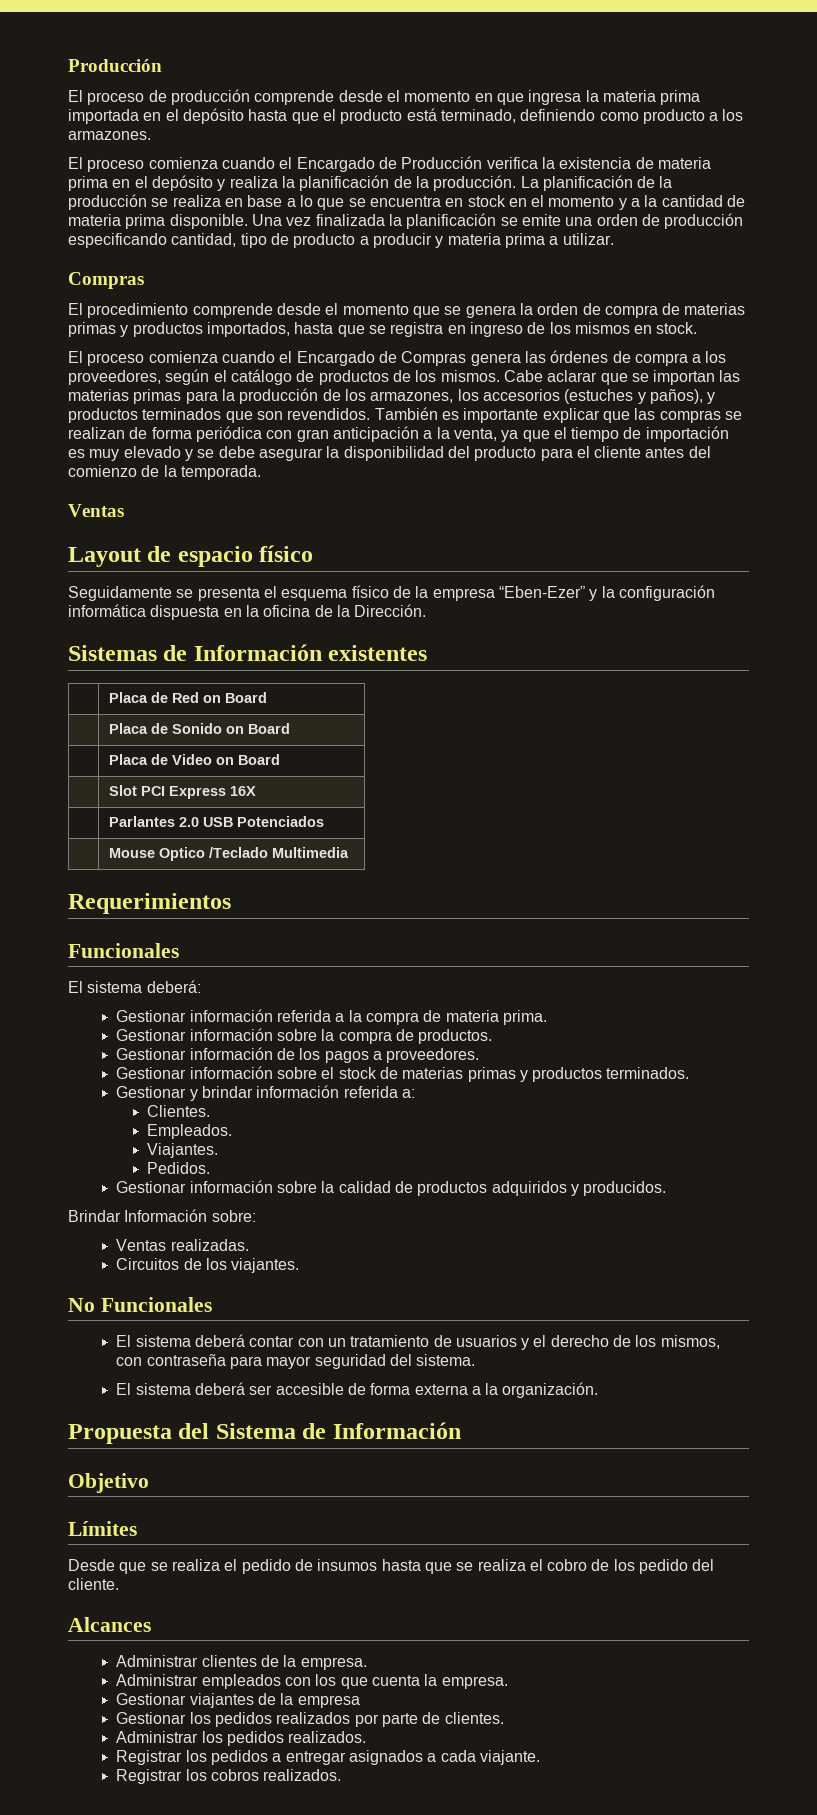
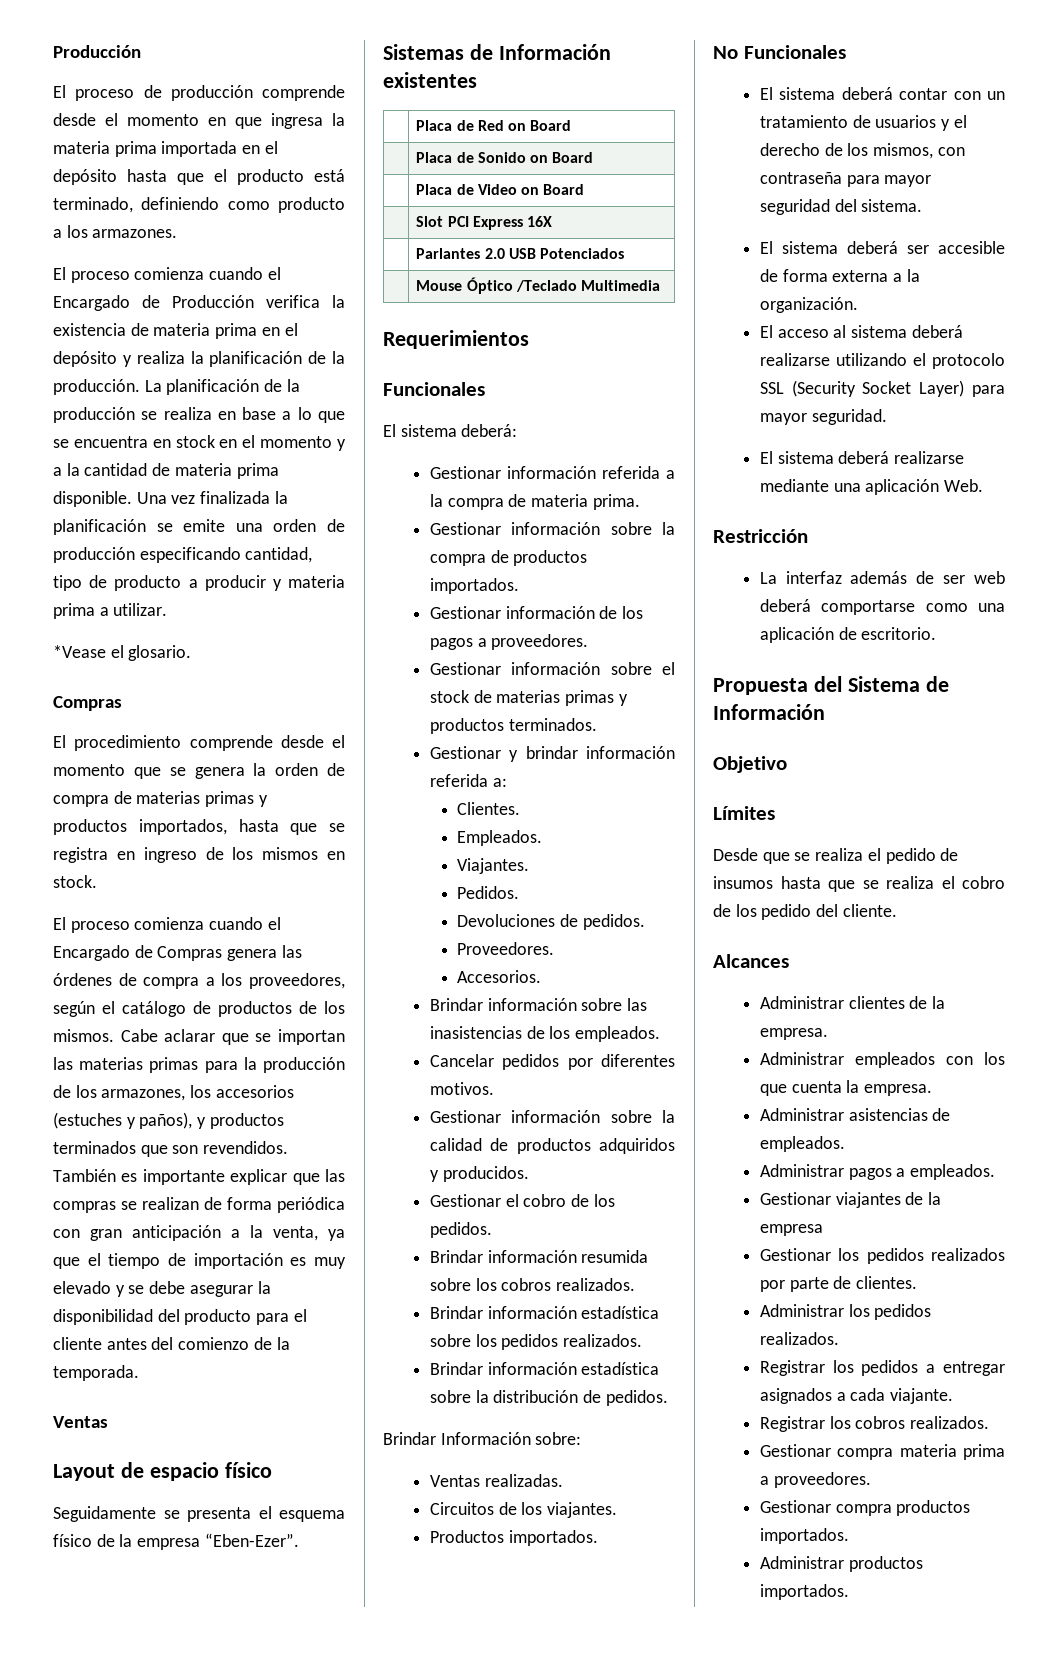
+ *Vease el glosario.
- Seguidamente se presenta el esquema físico de la empresa “Eben-Ezer” y la configuración informática dispuesta en la oficina de la Dirección.
+ Seguidamente se presenta el esquema físico de la empresa “Eben-Ezer”.
- | Mouse Optico /Teclado Multimedia
+ | Mouse Óptico /Teclado Multimedia
- Gestionar información sobre la compra de productos.
+ Gestionar información sobre la compra de productos importados.
+ Devoluciones de pedidos.
+ Proveedores.
+ Accesorios.
+ Brindar información sobre las inasistencias de los empleados.
+ Cancelar pedidos por diferentes motivos.
+ Gestionar el cobro de los pedidos.
+ Brindar información resumida sobre los cobros realizados.
+ Brindar información estadística sobre los pedidos realizados.
+ Brindar información estadística sobre la distribución de pedidos.
+ Productos importados.
+ El acceso al sistema deberá realizarse utilizando el protocolo SSL (Security Socket Layer) para mayor seguridad.
+ El sistema deberá realizarse mediante una aplicación Web.
+ Restricción
+ La interfaz además de ser web deberá comportarse como una aplicación de escritorio.
+ Administrar asistencias de empleados.
+ Administrar pagos a empleados.
+ Gestionar compra materia prima a proveedores.
+ Gestionar compra productos importados.
+ Administrar productos importados.

